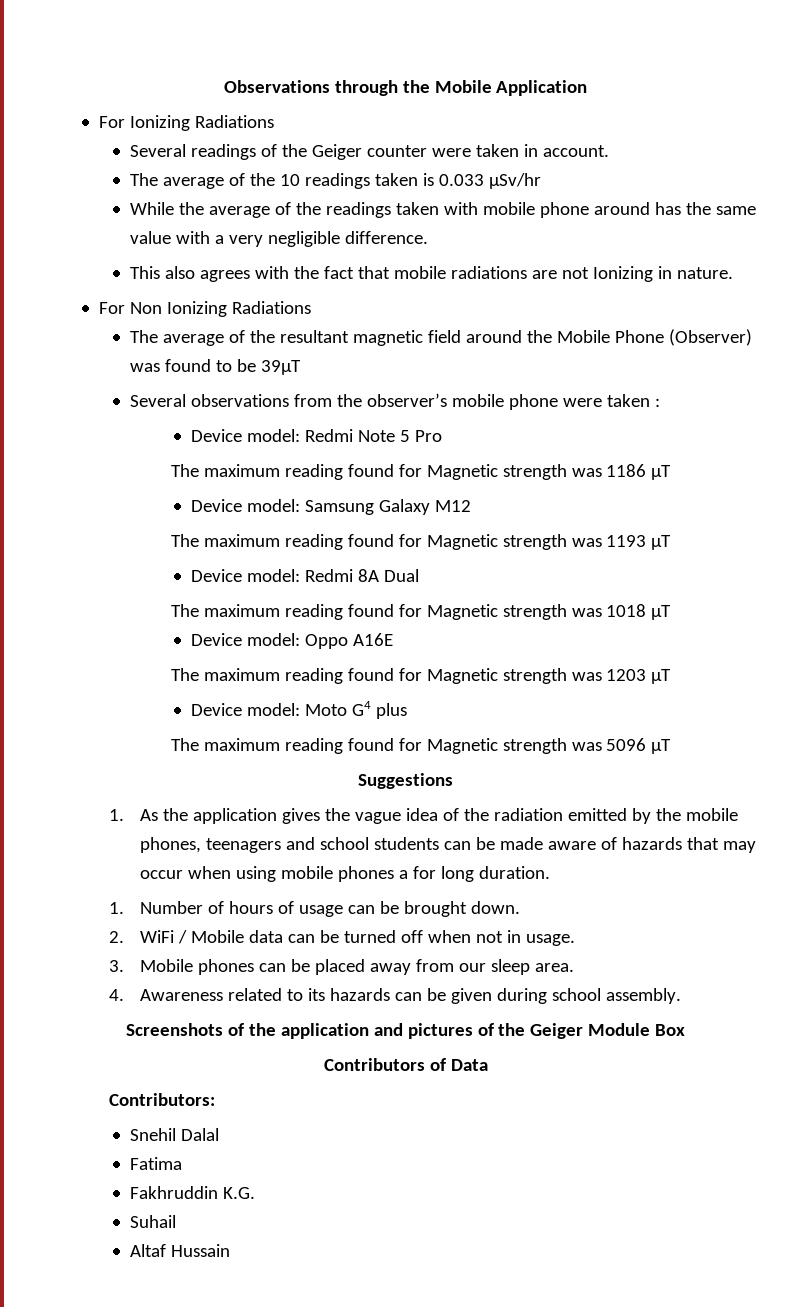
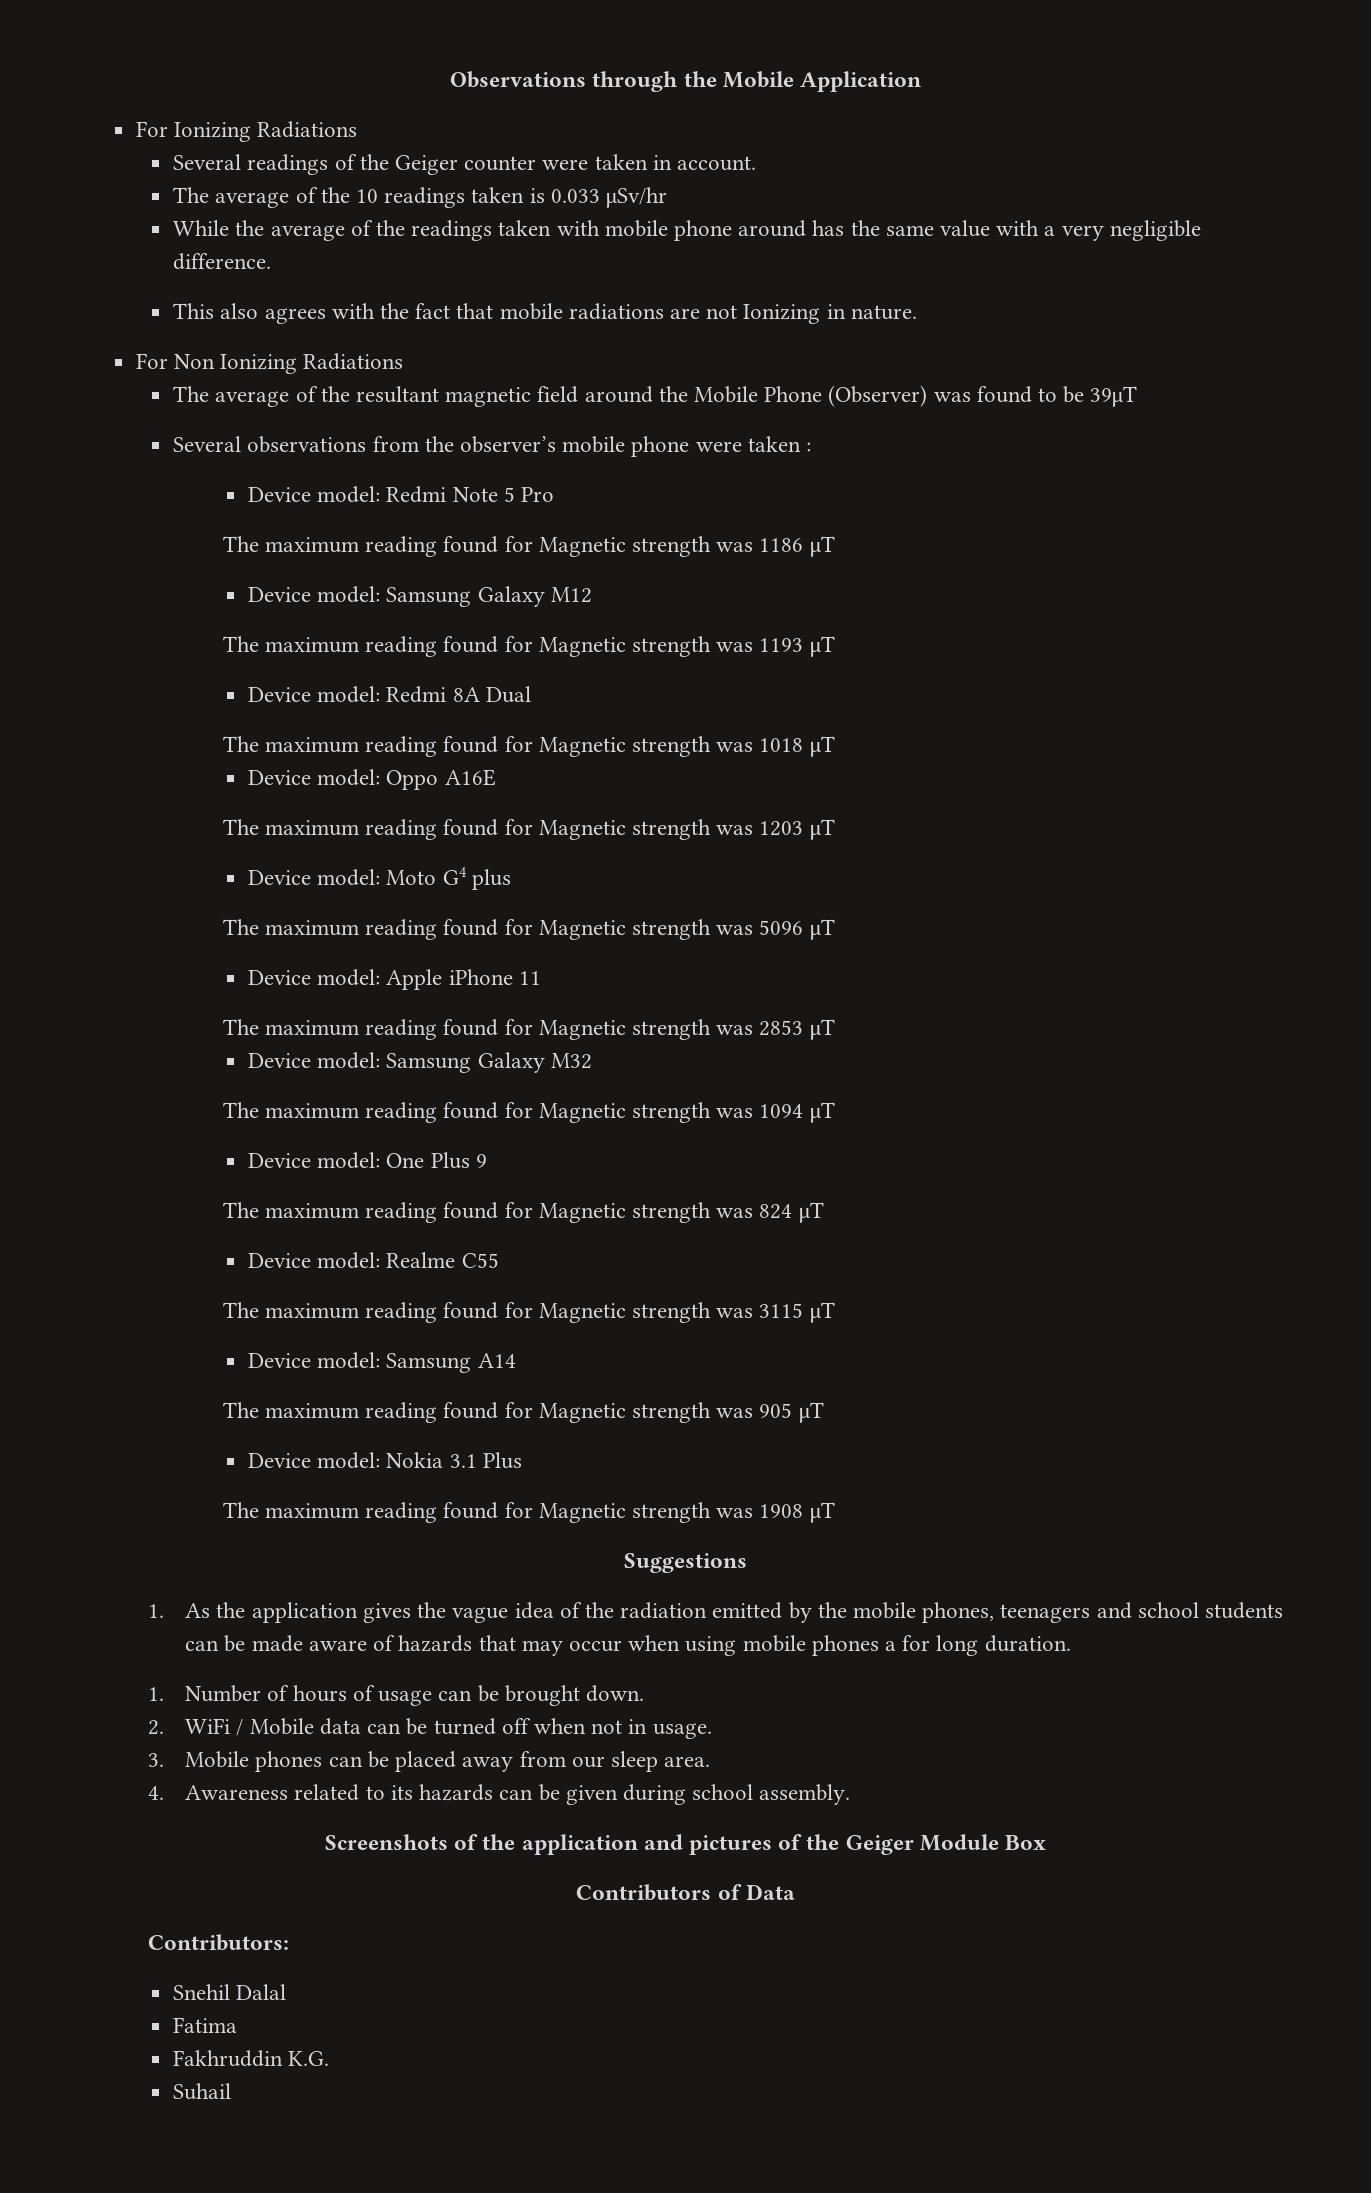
+ Device model: Apple iPhone 11
+ The maximum reading found for Magnetic strength was 2853 μT
+ Device model: Samsung Galaxy M32
+ The maximum reading found for Magnetic strength was 1094 μT
+ Device model: One Plus 9
+ The maximum reading found for Magnetic strength was 824 μT
+ Device model: Realme C55
+ The maximum reading found for Magnetic strength was 3115 μT
+ Device model: Samsung A14
+ The maximum reading found for Magnetic strength was 905 μT
+ Device model: Nokia 3.1 Plus
+ The maximum reading found for Magnetic strength was 1908 μT
- Altaf Hussain

